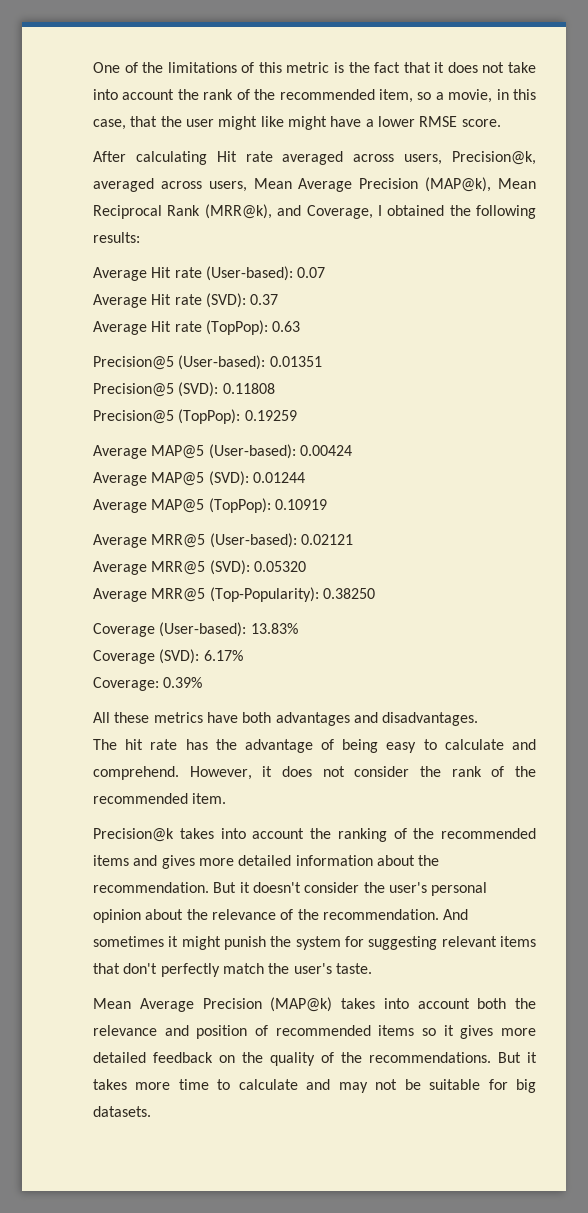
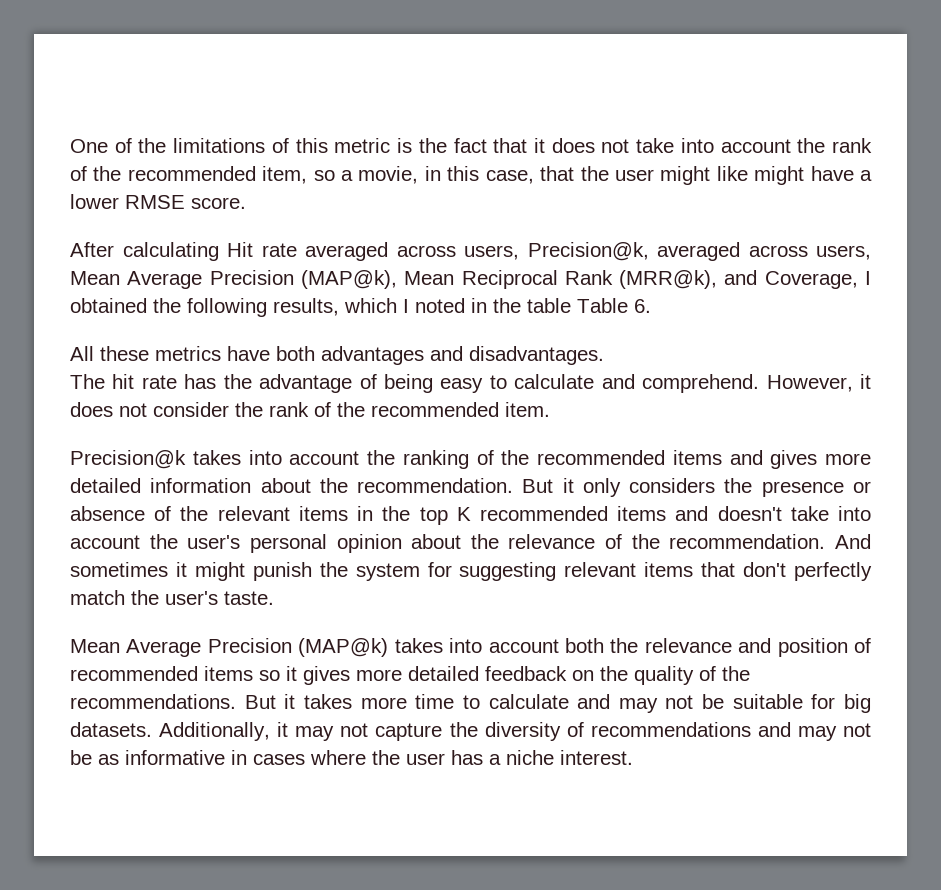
- After calculating Hit rate averaged across users, Precision@k, averaged across users, Mean Average Precision (MAP@k), Mean Reciprocal Rank (MRR@k), and Coverage, I obtained the following results:
- Average Hit rate (User-based): 0.07
- Average Hit rate (SVD): 0.37
- Average Hit rate (TopPop): 0.63
- Precision@5 (User-based): 0.01351
- Precision@5 (SVD): 0.11808
- Precision@5 (TopPop): 0.19259
- Average MAP@5 (User-based): 0.00424
- Average MAP@5 (SVD): 0.01244
- Average MAP@5 (TopPop): 0.10919
- Average MRR@5 (User-based): 0.02121
- Average MRR@5 (SVD): 0.05320
- Average MRR@5 (Top-Popularity): 0.38250
- Coverage (User-based): 13.83%
- Coverage (SVD): 6.17%
- Coverage: 0.39%
+ After calculating Hit rate averaged across users, Precision@k, averaged across users, Mean Average Precision (MAP@k), Mean Reciprocal Rank (MRR@k), and Coverage, I obtained the following results, which I noted in the table Table 6.
- But it doesn't consider the user's personal opinion about the relevance of the recommendation.
+ But it only considers the presence or absence of the relevant items in the top K recommended items and doesn't take into account the user's personal opinion about the relevance of the recommendation.
+ Additionally, it may not capture the diversity of recommendations and may not be as informative in cases where the user has a niche interest.

